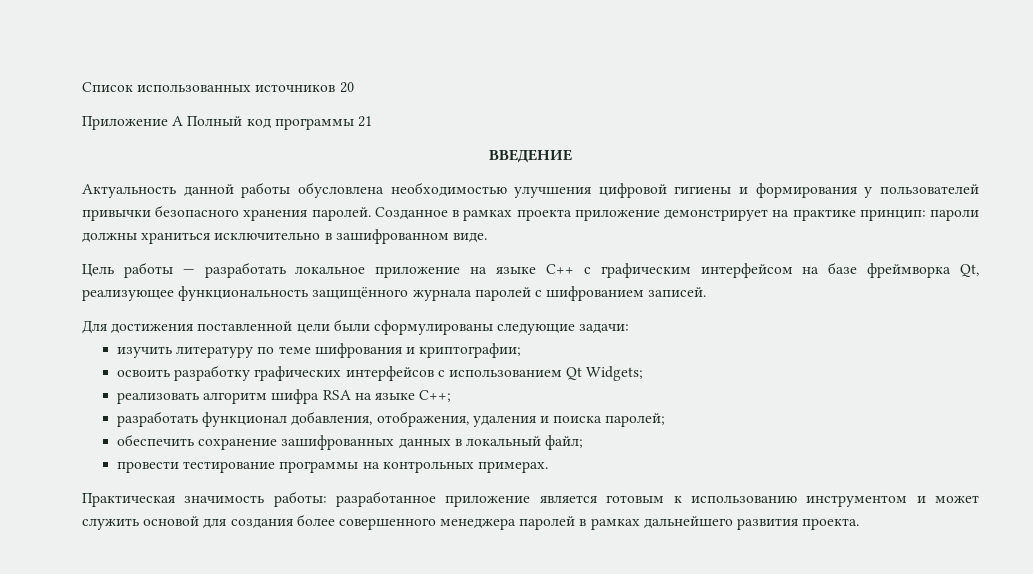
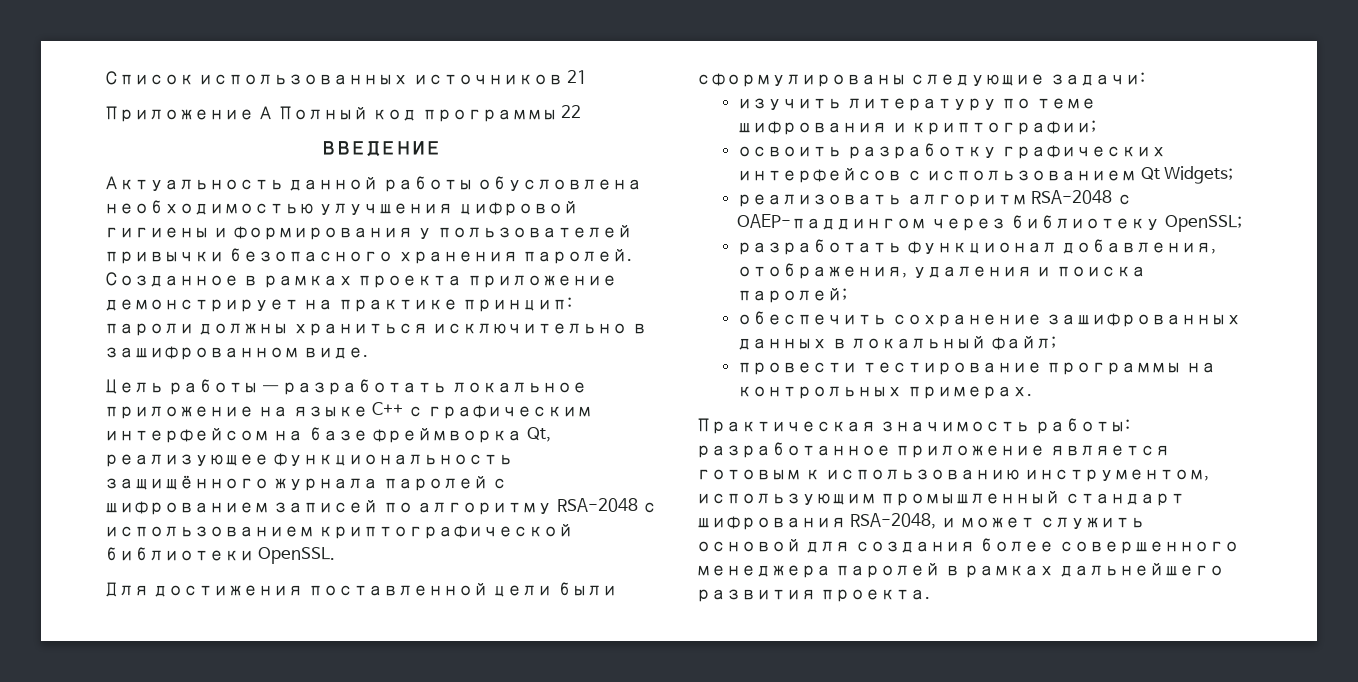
- Список использованных источников 20
+ Список использованных источников 21
- Приложение А Полный код программы 21
+ Приложение А Полный код программы 22
- Цель работы — разработать локальное приложение на языке C++ с графическим интерфейсом на базе фреймворка Qt, реализующее функциональность защищённого журнала паролей с шифрованием записей.
+ Цель работы — разработать локальное приложение на языке C++ с графическим интерфейсом на базе фреймворка Qt, реализующее функциональность защищённого журнала паролей с шифрованием записей по алгоритму RSA-2048 с использованием криптографической библиотеки OpenSSL.
- реализовать алгоритм шифра RSA на языке C++;
+ реализовать алгоритм RSA-2048 с OAEP-паддингом через библиотеку OpenSSL;
- Практическая значимость работы: разработанное приложение является готовым к использованию инструментом и может служить основой для создания более совершенного менеджера паролей в рамках дальнейшего развития проекта.
+ Практическая значимость работы: разработанное приложение является готовым к использованию инструментом, использующим промышленный стандарт шифрования RSA-2048, и может служить основой для создания более совершенного менеджера паролей в рамках дальнейшего развития проекта.

